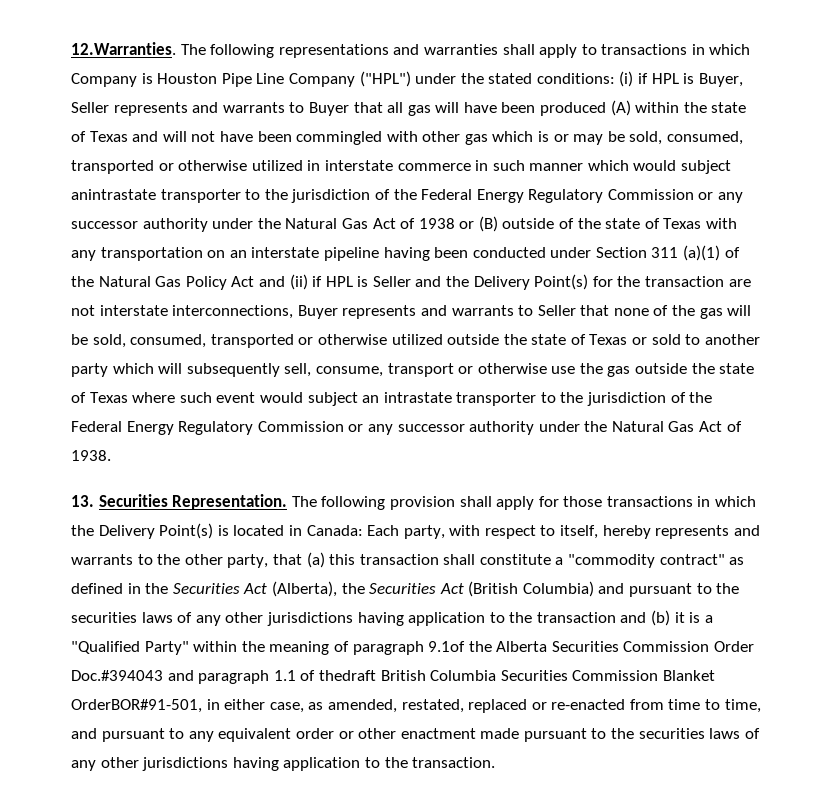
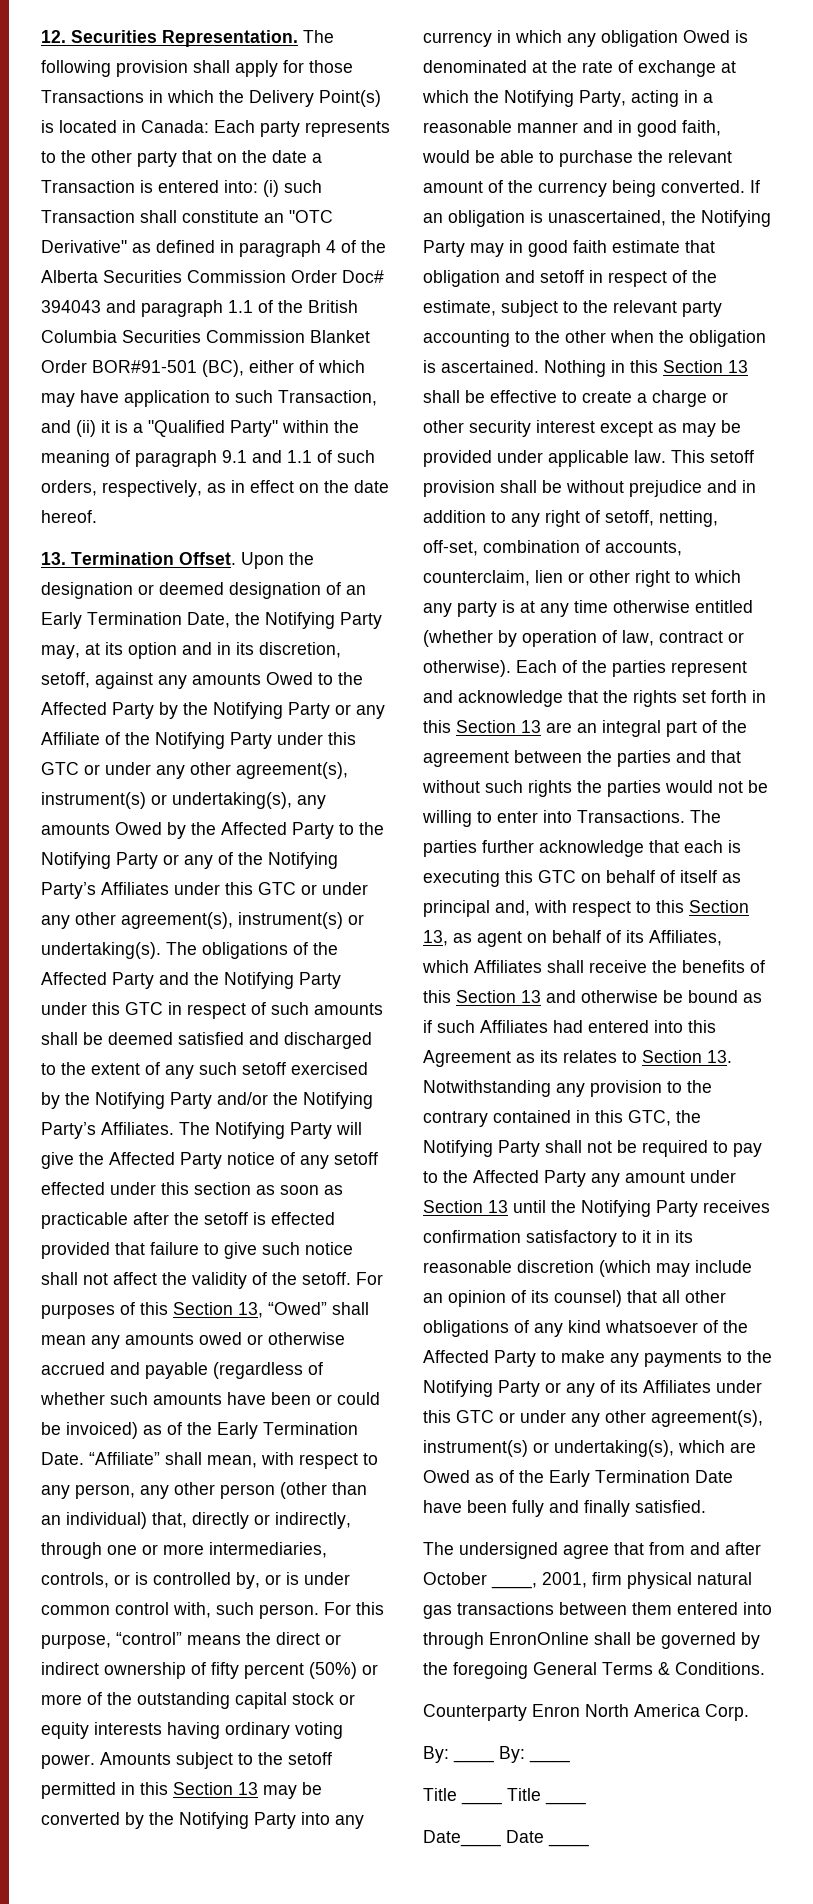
- 12.Warranties. The following representations and warranties shall apply to transactions in which Company is Houston Pipe Line Company ("HPL") under the stated conditions: (i) if HPL is Buyer, Seller represents and warrants to Buyer that all gas will have been produced (A) within the state of Texas and will not have been commingled with other gas which is or may be sold, consumed, transported or otherwise utilized in interstate commerce in such manner which would subject anintrastate transporter to the jurisdiction of the Federal Energy Regulatory Commission or any successor authority under the Natural Gas Act of 1938 or (B) outside of the state of Texas with any transportation on an interstate pipeline having been conducted under Section 311 (a)(1) of the Natural Gas Policy Act and (ii) if HPL is Seller and the Delivery Point(s) for the transaction are not interstate interconnections, Buyer represents and warrants to Seller that none of the gas will be sold, consumed, transported or otherwise utilized outside the state of Texas or sold to another party which will subsequently sell, consume, transport or otherwise use the gas outside the state of Texas where such event would subject an intrastate transporter to the jurisdiction of the Federal Energy Regulatory Commission or any successor authority under the Natural Gas Act of 1938.
- 13. Securities Representation.
+ 12. Securities Representation.
- The following provision shall apply for those transactions in which the Delivery Point(s) is located in Canada: Each party, with respect to itself, hereby represents and warrants to the other party, that (a) this transaction shall constitute a "commodity contract" as defined in the Securities Act (Alberta), the Securities Act (British Columbia) and pursuant to the securities laws of any other jurisdictions having application to the transaction and (b) it is a "Qualified Party" within the meaning of paragraph 9.1of the Alberta Securities Commission Order Doc.#394043 and paragraph 1.1 of thedraft British Columbia Securities Commission Blanket OrderBOR#91-501, in either case, as amended, restated, replaced or re-enacted from time to time, and pursuant to any equivalent order or other enactment made pursuant to the securities laws of any other jurisdictions having application to the transaction.
+ The following provision shall apply for those Transactions in which the Delivery Point(s) is located in Canada: Each party represents to the other party that on the date a Transaction is entered into: (i) such Transaction shall constitute an "OTC Derivative" as defined in paragraph 4 of the Alberta Securities Commission Order Doc# 394043 and paragraph 1.1 of the British Columbia Securities Commission Blanket Order BOR#91-501 (BC), either of which may have application to such Transaction, and (ii) it is a "Qualified Party" within the meaning of paragraph 9.1 and 1.1 of such orders, respectively, as in effect on the date hereof.
+ 13. Termination Offset. Upon the designation or deemed designation of an Early Termination Date, the Notifying Party may, at its option and in its discretion, setoff, against any amounts Owed to the Affected Party by the Notifying Party or any Affiliate of the Notifying Party under this GTC or under any other agreement(s), instrument(s) or undertaking(s), any amounts Owed by the Affected Party to the Notifying Party or any of the Notifying Party’s Affiliates under this GTC or under any other agreement(s), instrument(s) or undertaking(s). The obligations of the Affected Party and the Notifying Party under this GTC in respect of such amounts shall be deemed satisfied and discharged to the extent of any such setoff exercised by the Notifying Party and/or the Notifying Party’s Affiliates. The Notifying Party will give the Affected Party notice of any setoff effected under this section as soon as practicable after the setoff is effected provided that failure to give such notice shall not affect the validity of the setoff. For purposes of this Section 13, “Owed” shall mean any amounts owed or otherwise accrued and payable (regardless of whether such amounts have been or could be invoiced) as of the Early Termination Date. “Affiliate” shall mean, with respect to any person, any other person (other than an individual) that, directly or indirectly, through one or more intermediaries, controls, or is controlled by, or is under common control with, such person. For this purpose, “control” means the direct or indirect ownership of fifty percent (50%) or more of the outstanding capital stock or equity interests having ordinary voting power. Amounts subject to the setoff permitted in this Section 13 may be converted by the Notifying Party into any currency in which any obligation Owed is denominated at the rate of exchange at which the Notifying Party, acting in a reasonable manner and in good faith, would be able to purchase the relevant amount of the currency being converted. If an obligation is unascertained, the Notifying Party may in good faith estimate that obligation and setoff in respect of the estimate, subject to the relevant party accounting to the other when the obligation is ascertained. Nothing in this Section 13 shall be effective to create a charge or other security interest except as may be provided under applicable law. This setoff provision shall be without prejudice and in addition to any right of setoff, netting, off-set, combination of accounts, counterclaim, lien or other right to which any party is at any time otherwise entitled (whether by operation of law, contract or otherwise). Each of the parties represent and acknowledge that the rights set forth in this Section 13 are an integral part of the agreement between the parties and that without such rights the parties would not be willing to enter into Transactions. The parties further acknowledge that each is executing this GTC on behalf of itself as principal and, with respect to this Section 13, as agent on behalf of its Affiliates, which Affiliates shall receive the benefits of this Section 13 and otherwise be bound as if such Affiliates had entered into this Agreement as its relates to Section 13. Notwithstanding any provision to the contrary contained in this GTC, the Notifying Party shall not be required to pay to the Affected Party any amount under Section 13 until the Notifying Party receives confirmation satisfactory to it in its reasonable discretion (which may include an opinion of its counsel) that all other obligations of any kind whatsoever of the Affected Party to make any payments to the Notifying Party or any of its Affiliates under this GTC or under any other agreement(s), instrument(s) or undertaking(s), which are Owed as of the Early Termination Date have been fully and finally satisfied.
+ The undersigned agree that from and after October ____, 2001, firm physical natural gas transactions between them entered into through EnronOnline shall be governed by the foregoing General Terms & Conditions.
+ Counterparty Enron North America Corp.
+ By: ____ By: ____
+ Title ____ Title ____
+ Date____ Date ____

